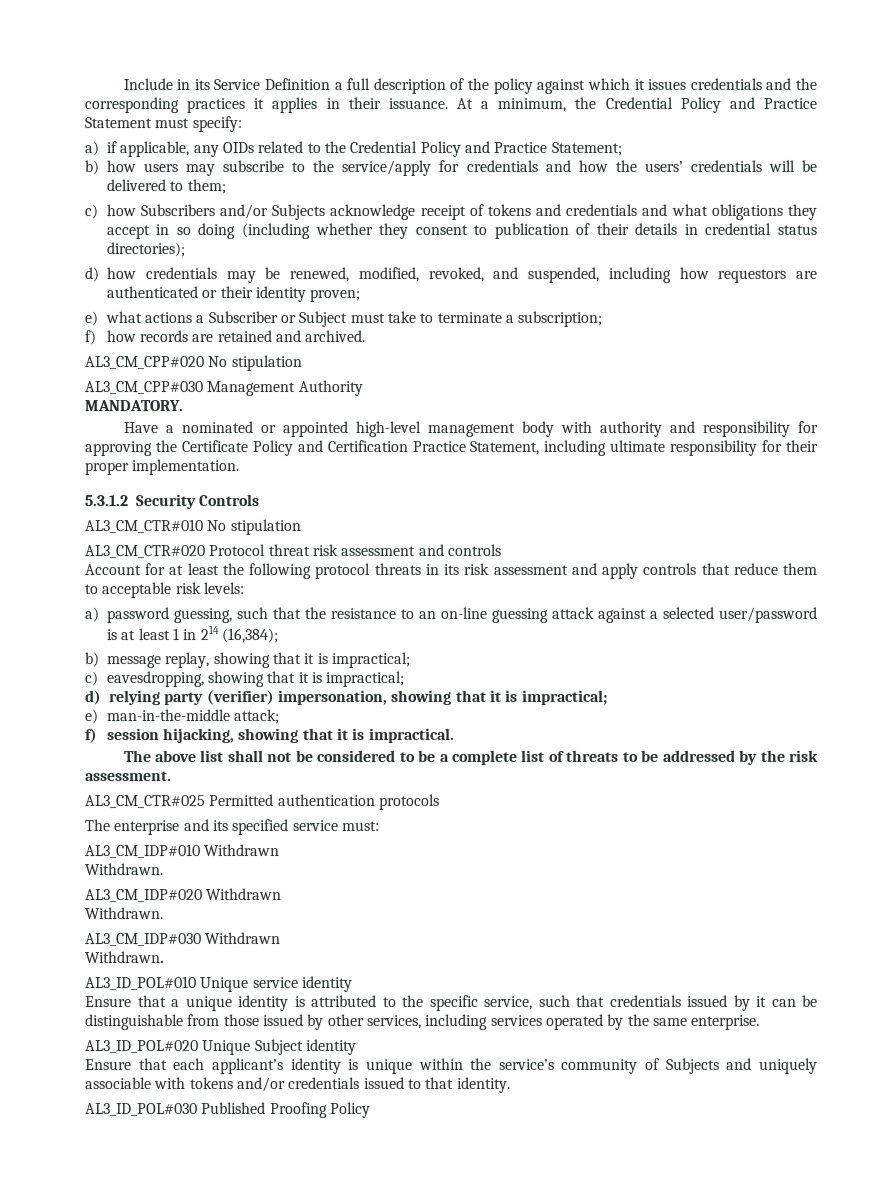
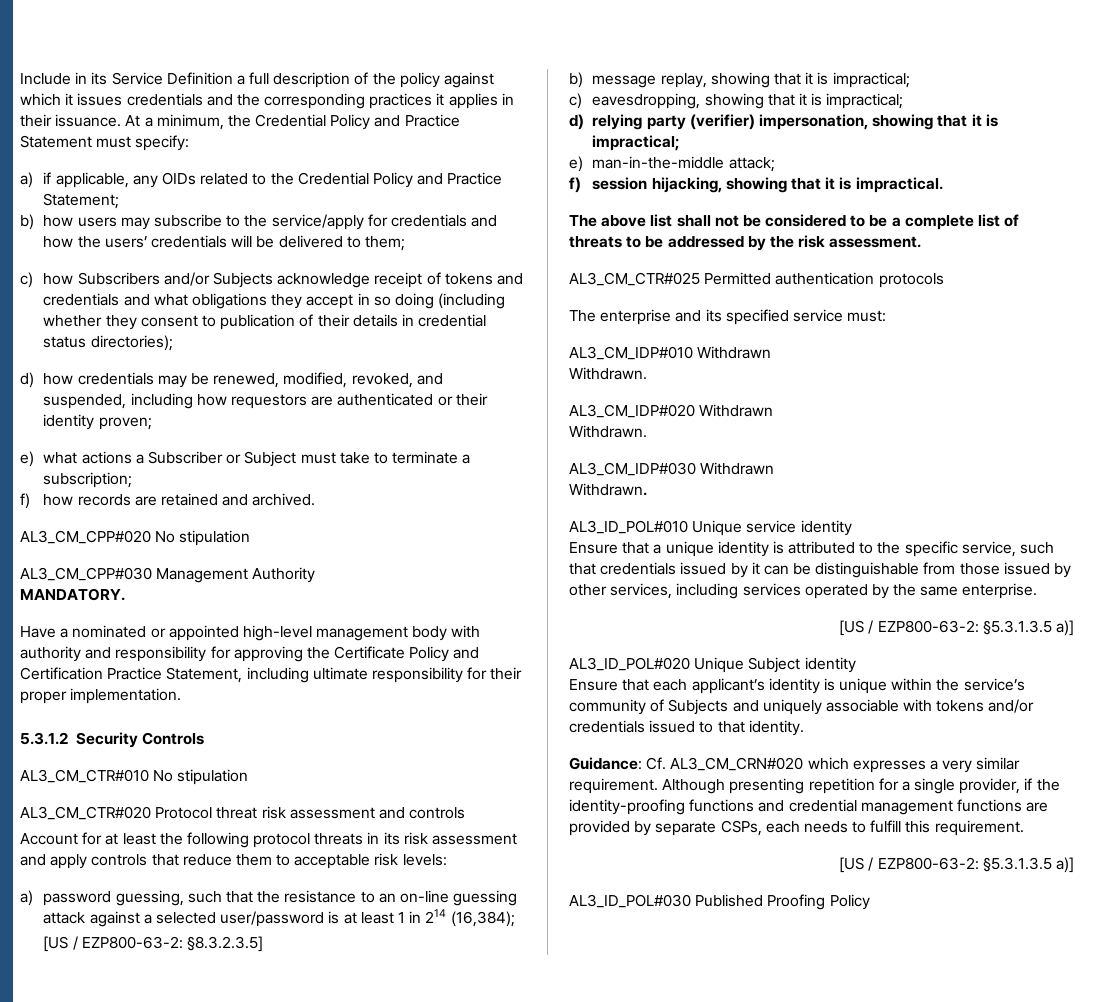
+ [US / EZP800-63-2: §8.3.2.3.5]
  Ensure that a unique identity is attributed to the specific service, such that credentials issued by it can be distinguishable from those issued by other services, including services operated by the same enterprise.
+ [US / EZP800-63-2: §5.3.1.3.5 a)]
+ Guidance: Cf. AL3_CM_CRN#020 which expresses a very similar requirement. Although presenting repetition for a single provider, if the identity-proofing functions and credential management functions are provided by separate CSPs, each needs to fulfill this requirement.
+ [US / EZP800-63-2: §5.3.1.3.5 a)]

